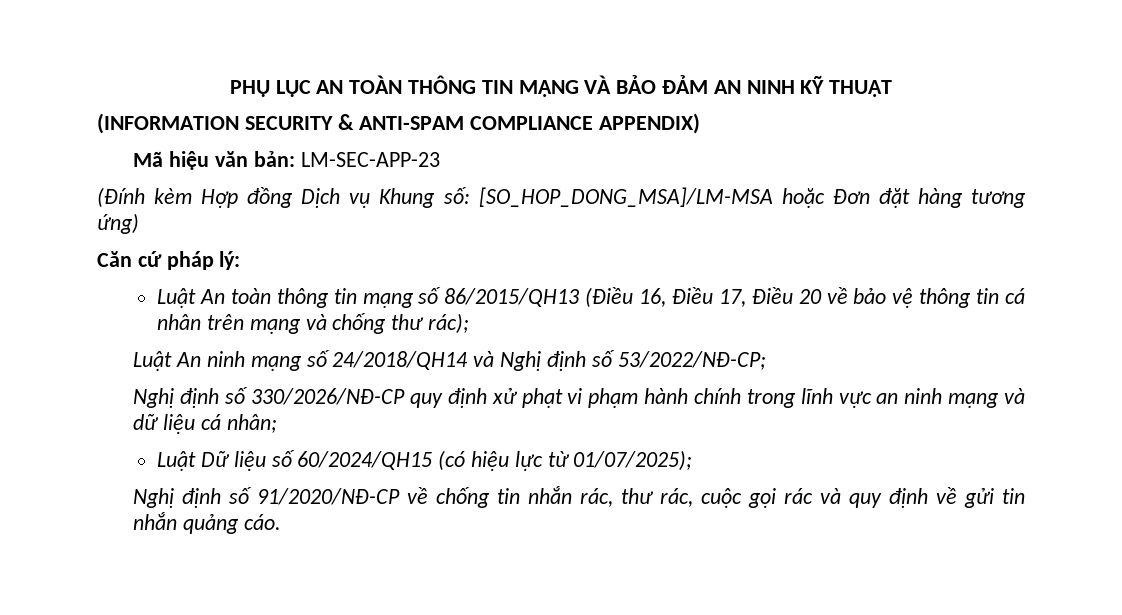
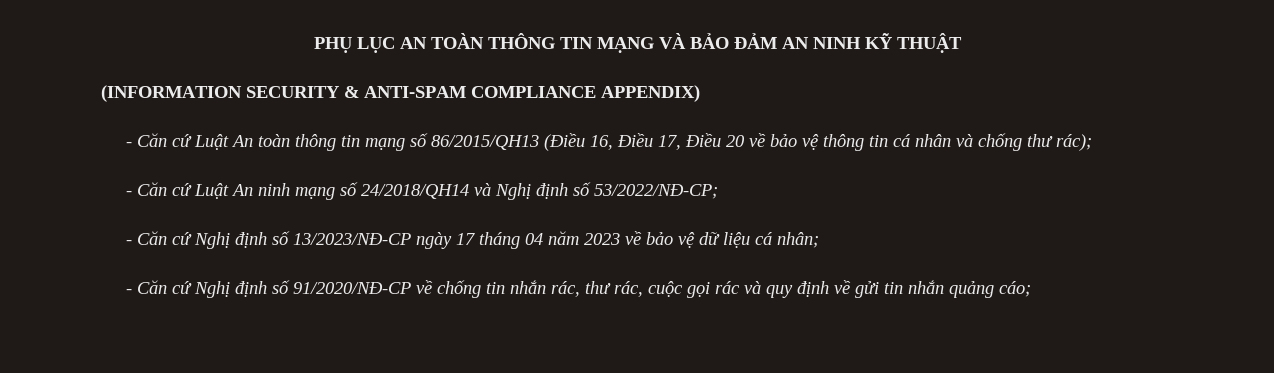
- Mã hiệu văn bản: LM-SEC-APP-23
- (Đính kèm Hợp đồng Dịch vụ Khung số: [SO_HOP_DONG_MSA]/LM-MSA hoặc Đơn đặt hàng tương ứng)
- Căn cứ pháp lý:
- Luật An toàn thông tin mạng số 86/2015/QH13 (Điều 16, Điều 17, Điều 20 về bảo vệ thông tin cá nhân trên mạng và chống thư rác);
+ - Căn cứ Luật An toàn thông tin mạng số 86/2015/QH13 (Điều 16, Điều 17, Điều 20 về bảo vệ thông tin cá nhân và chống thư rác);
- Luật An ninh mạng số 24/2018/QH14 và Nghị định số 53/2022/NĐ-CP;
+ - Căn cứ Luật An ninh mạng số 24/2018/QH14 và Nghị định số 53/2022/NĐ-CP;
- Nghị định số 330/2026/NĐ-CP quy định xử phạt vi phạm hành chính trong lĩnh vực an ninh mạng và dữ liệu cá nhân;
- Luật Dữ liệu số 60/2024/QH15 (có hiệu lực từ 01/07/2025);
- Nghị định số 91/2020/NĐ-CP về chống tin nhắn rác, thư rác, cuộc gọi rác và quy định về gửi tin nhắn quảng cáo.
+ - Căn cứ Nghị định số 13/2023/NĐ-CP ngày 17 tháng 04 năm 2023 về bảo vệ dữ liệu cá nhân;
+ - Căn cứ Nghị định số 91/2020/NĐ-CP về chống tin nhắn rác, thư rác, cuộc gọi rác và quy định về gửi tin nhắn quảng cáo;

